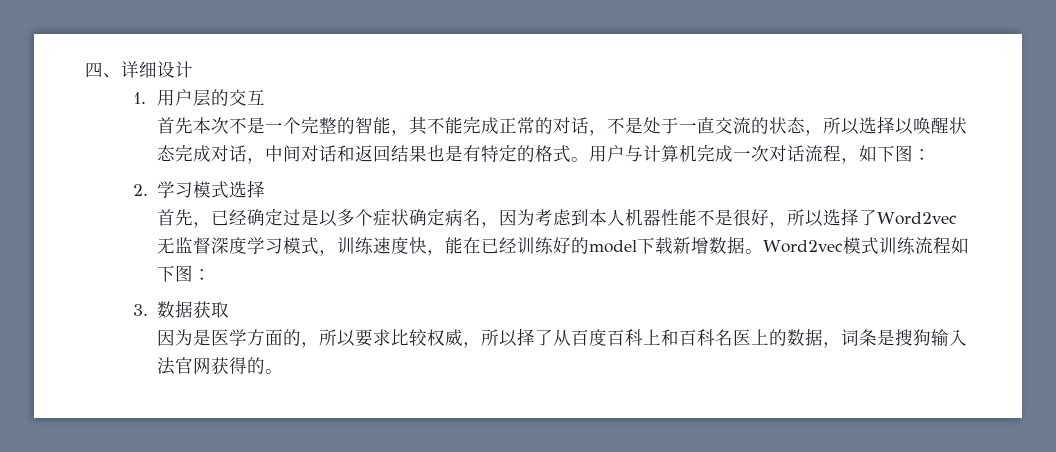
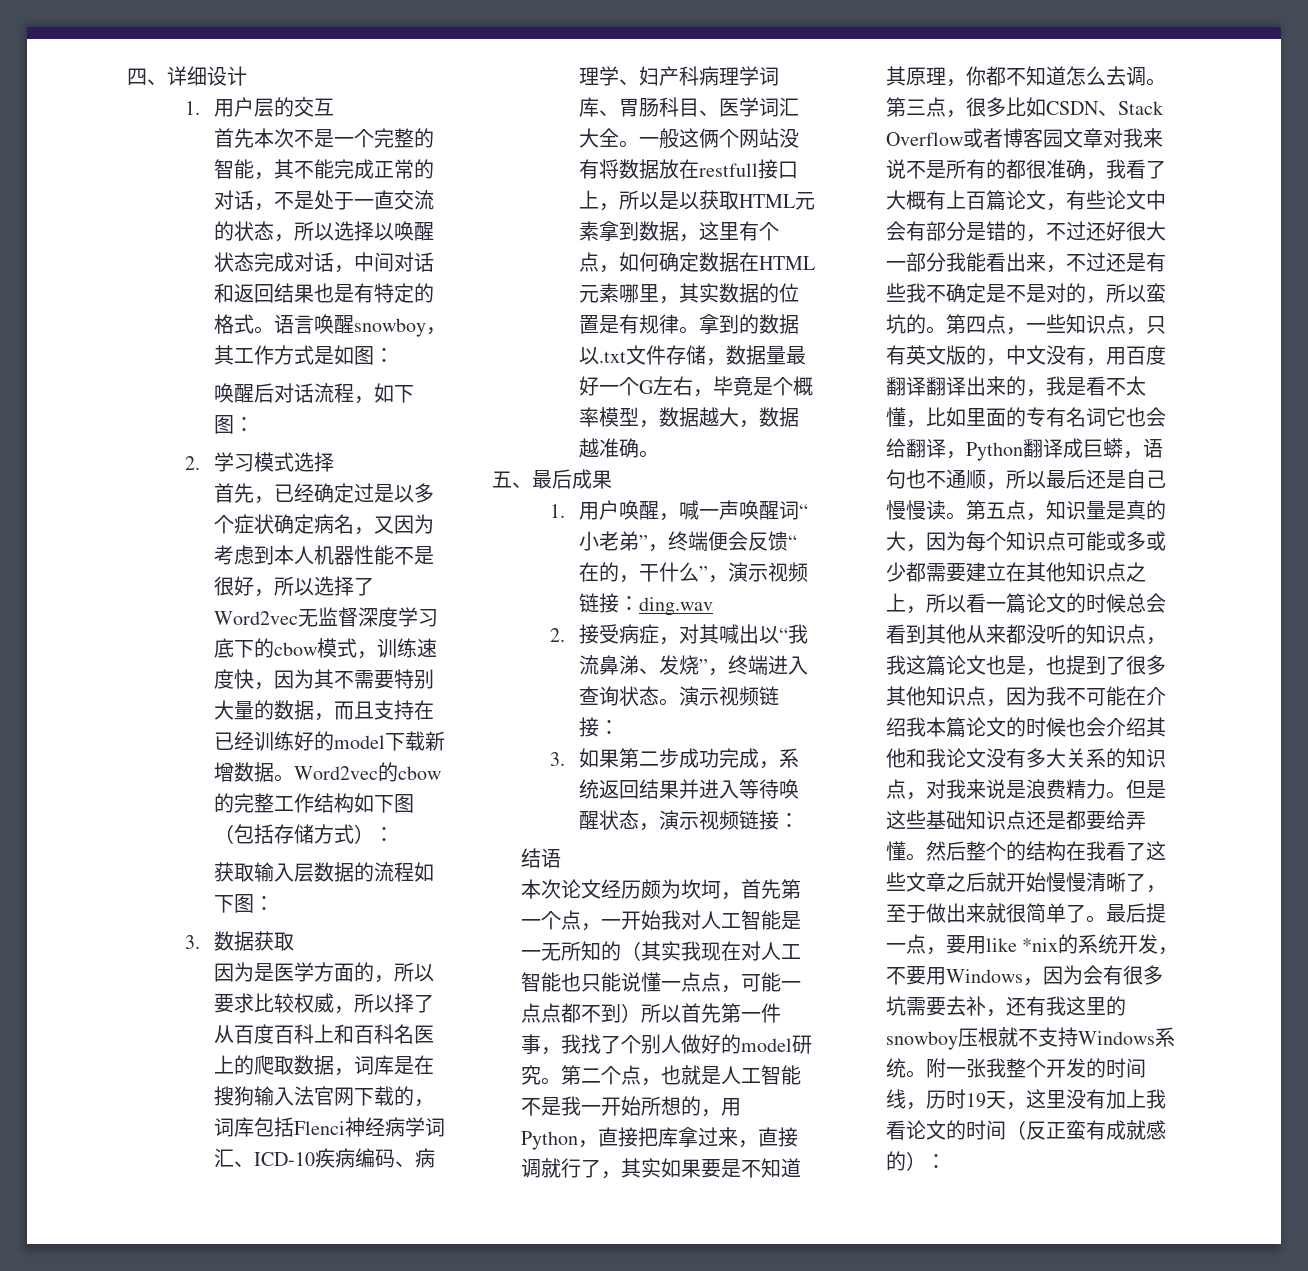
- 用户与计算机完成一次对话流程，如下图：
+ 语言唤醒snowboy，其工作方式是如图：
+ 唤醒后对话流程，如下图：
- 首先，已经确定过是以多个症状确定病名，因为考虑到本人机器性能不是很好，所以选择了Word2vec无监督深度学习模式，训练速度快，能在已经训练好的model下载新增数据。
+ 首先，已经确定过是以多个症状确定病名，又因为考虑到本人机器性能不是很好，所以选择了Word2vec无监督深度学习底下的cbow模式，训练速度快，因为其不需要特别大量的数据，而且支持在已经训练好的model下载新增数据。
- Word2vec模式训练流程如下图：
+ Word2vec的cbow的完整工作结构如下图（包括存储方式）：
+ 获取输入层数据的流程如下图：
- 因为是医学方面的，所以要求比较权威，所以择了从百度百科上和百科名医上的数据，词条是搜狗输入法官网获得的。
+ 因为是医学方面的，所以要求比较权威，所以择了从百度百科上和百科名医上的爬取数据，词库是在搜狗输入法官网下载的，词库包括Flenci神经病学词汇、ICD-10疾病编码、病理学、妇产科病理学词库、胃肠科目、医学词汇大全。一般这俩个网站没有将数据放在restfull接口上，所以是以获取HTML元素拿到数据，这里有个点，如何确定数据在HTML元素哪里，其实数据的位置是有规律。拿到的数据以.txt文件存储，数据量最好一个G左右，毕竟是个概率模型，数据越大，数据越准确。
+ 五、最后成果
+ 1.用户唤醒，喊一声唤醒词“小老弟”，终端便会反馈“在的，干什么”，演示视频链接：ding.wav
+ 2.接受病症，对其喊出以“我流鼻涕、发烧”，终端进入查询状态。演示视频链接：
+ 3.如果第二步成功完成，系统返回结果并进入等待唤醒状态，演示视频链接：
+ 结语
+ 本次论文经历颇为坎坷，首先第一个点，一开始我对人工智能是一无所知的（其实我现在对人工智能也只能说懂一点点，可能一点点都不到）所以首先第一件事，我找了个别人做好的model研究。第二个点，也就是人工智能不是我一开始所想的，用Python，直接把库拿过来，直接调就行了，其实如果要是不知道其原理，你都不知道怎么去调。第三点，很多比如CSDN、Stack Overflow或者博客园文章对我来说不是所有的都很准确，我看了大概有上百篇论文，有些论文中会有部分是错的，不过还好很大一部分我能看出来，不过还是有些我不确定是不是对的，所以蛮坑的。第四点，一些知识点，只有英文版的，中文没有，用百度翻译翻译出来的，我是看不太懂，比如里面的专有名词它也会给翻译，Python翻译成巨蟒，语句也不通顺，所以最后还是自己慢慢读。第五点，知识量是真的大，因为每个知识点可能或多或少都需要建立在其他知识点之上，所以看一篇论文的时候总会看到其他从来都没听的知识点，我这篇论文也是，也提到了很多其他知识点，因为我不可能在介绍我本篇论文的时候也会介绍其他和我论文没有多大关系的知识点，对我来说是浪费精力。但是这些基础知识点还是都要给弄懂。然后整个的结构在我看了这些文章之后就开始慢慢清晰了，至于做出来就很简单了。最后提一点，要用like *nix的系统开发，不要用Windows，因为会有很多坑需要去补，还有我这里的snowboy压根就不支持Windows系统。附一张我整个开发的时间线，历时19天，这里没有加上我看论文的时间（反正蛮有成就感的）：

